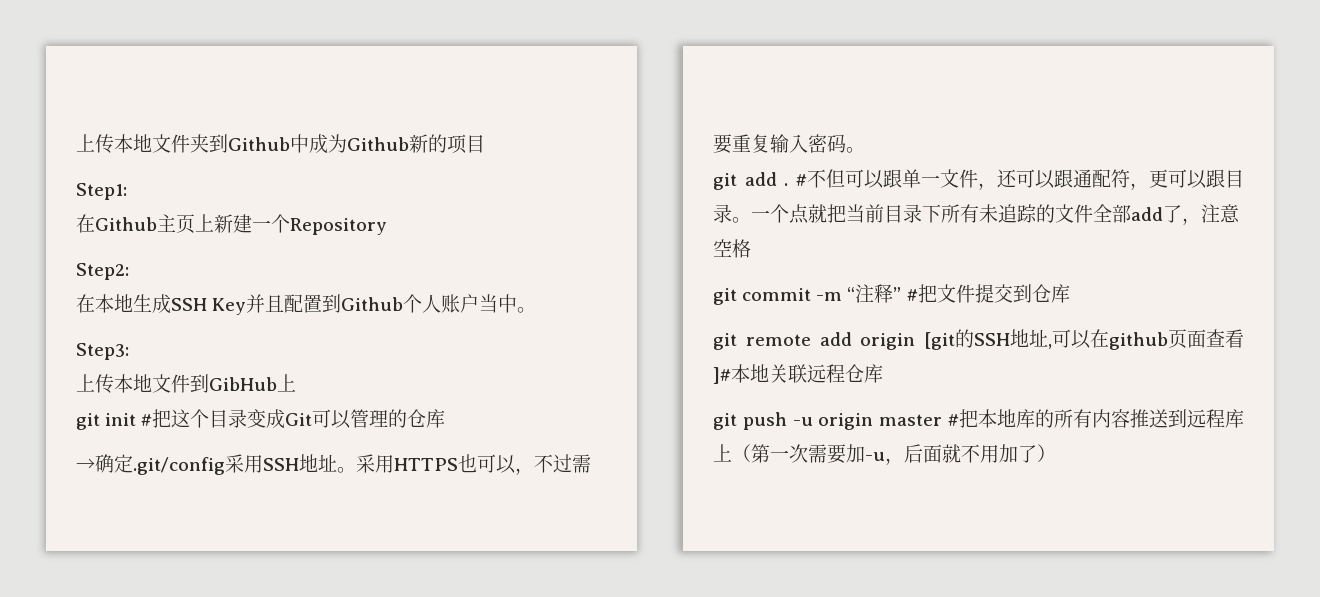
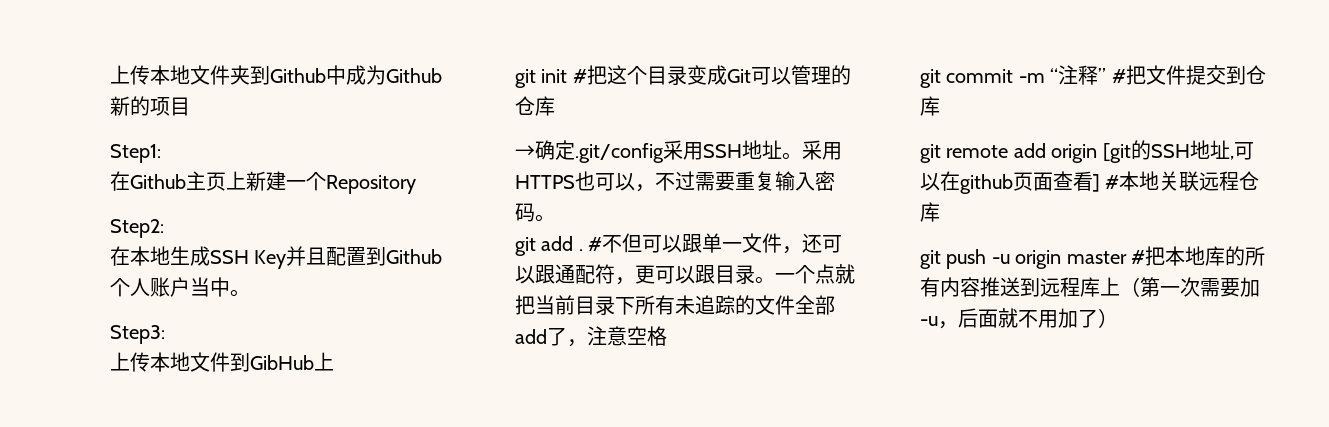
- git remote add origin [git的SSH地址,可以在github页面查看]#本地关联远程仓库
+ git remote add origin [git的SSH地址,可以在github页面查看] #本地关联远程仓库

